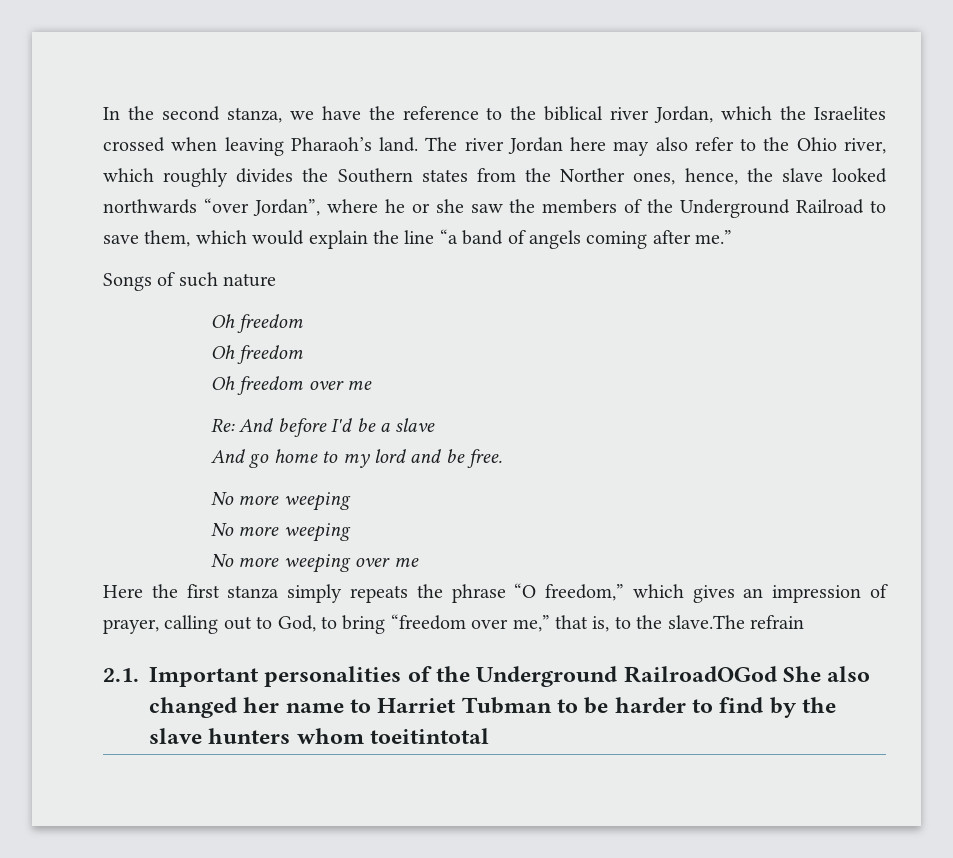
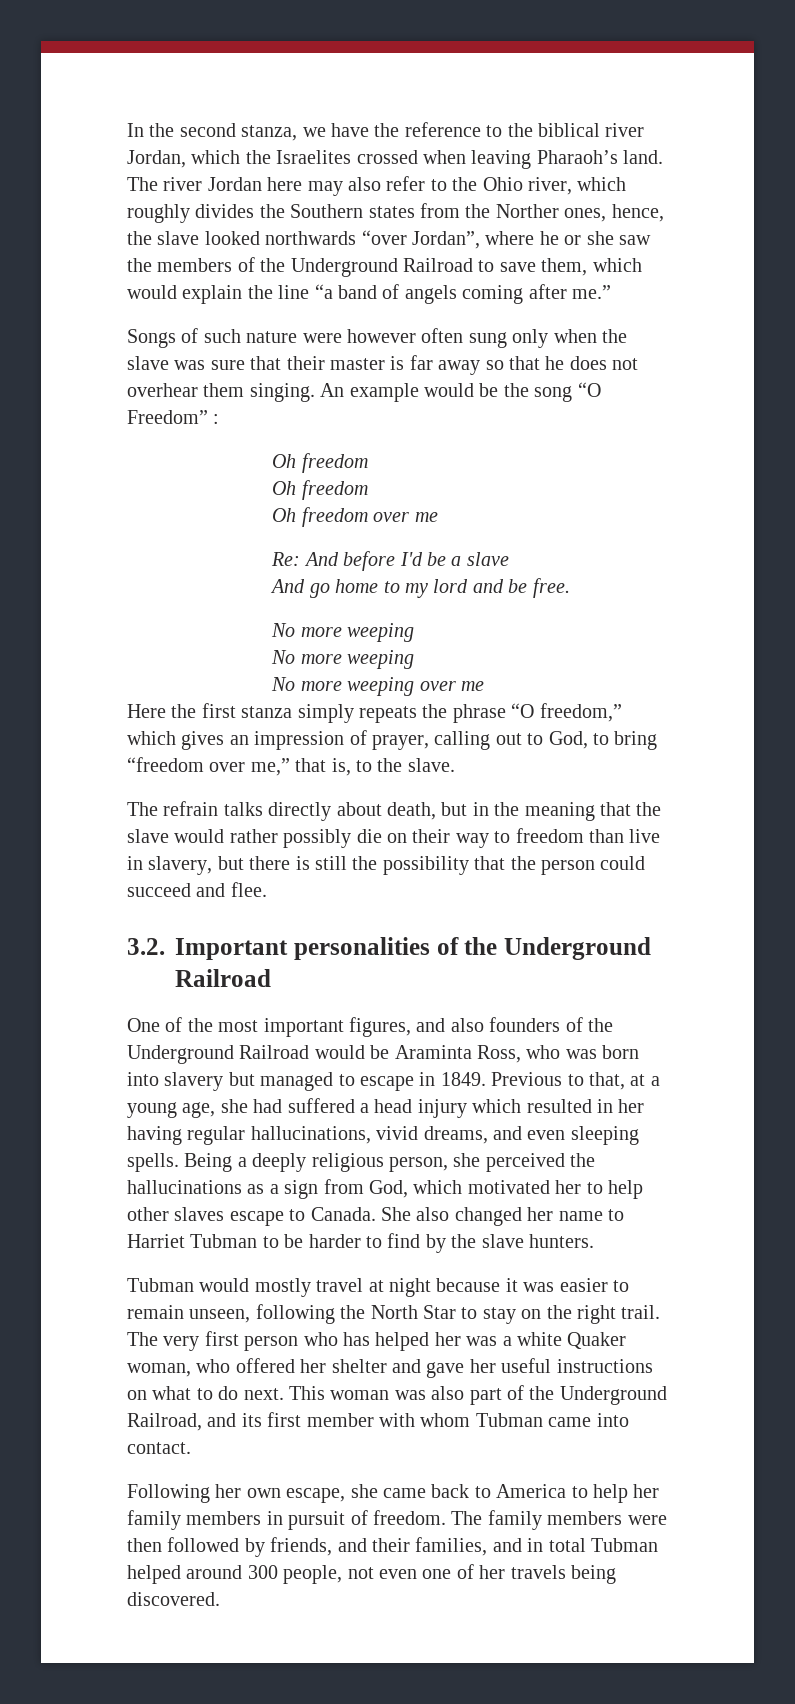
- Songs of such nature
+ Songs of such nature were however often sung only when the slave was sure that their master is far away so that he does not overhear them singing. An example would be the song “O Freedom” :
- Here the first stanza simply repeats the phrase “O freedom,” which gives an impression of prayer, calling out to God, to bring “freedom over me,” that is, to the slave.The refrain
- 2.1. Important personalities of the Underground RailroadOGod She also changed her name to Harriet Tubman to be harder to find by the slave hunters whom toeitintotal
+ Here the first stanza simply repeats the phrase “O freedom,” which gives an impression of prayer, calling out to God, to bring “freedom over me,” that is, to the slave.
+ The refrain talks directly about death, but in the meaning that the slave would rather possibly die on their way to freedom than live in slavery, but there is still the possibility that the person could succeed and flee.
+ 3.2. Important personalities of the Underground Railroad
+ One of the most important figures, and also founders of the Underground Railroad would be Araminta Ross, who was born into slavery but managed to escape in 1849. Previous to that, at a young age, she had suffered a head injury which resulted in her having regular hallucinations, vivid dreams, and even sleeping spells. Being a deeply religious person, she perceived the hallucinations as a sign from God, which motivated her to help other slaves escape to Canada. She also changed her name to Harriet Tubman to be harder to find by the slave hunters.
+ Tubman would mostly travel at night because it was easier to remain unseen, following the North Star to stay on the right trail. The very first person who has helped her was a white Quaker woman, who offered her shelter and gave her useful instructions on what to do next. This woman was also part of the Underground Railroad, and its first member with whom Tubman came into contact.
+ Following her own escape, she came back to America to help her family members in pursuit of freedom. The family members were then followed by friends, and their families, and in total Tubman helped around 300 people, not even one of her travels being discovered.

